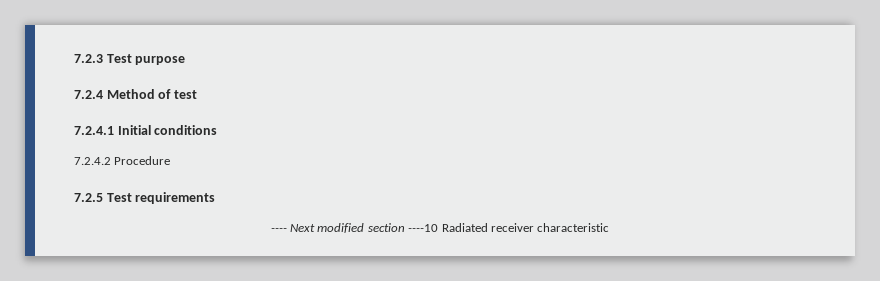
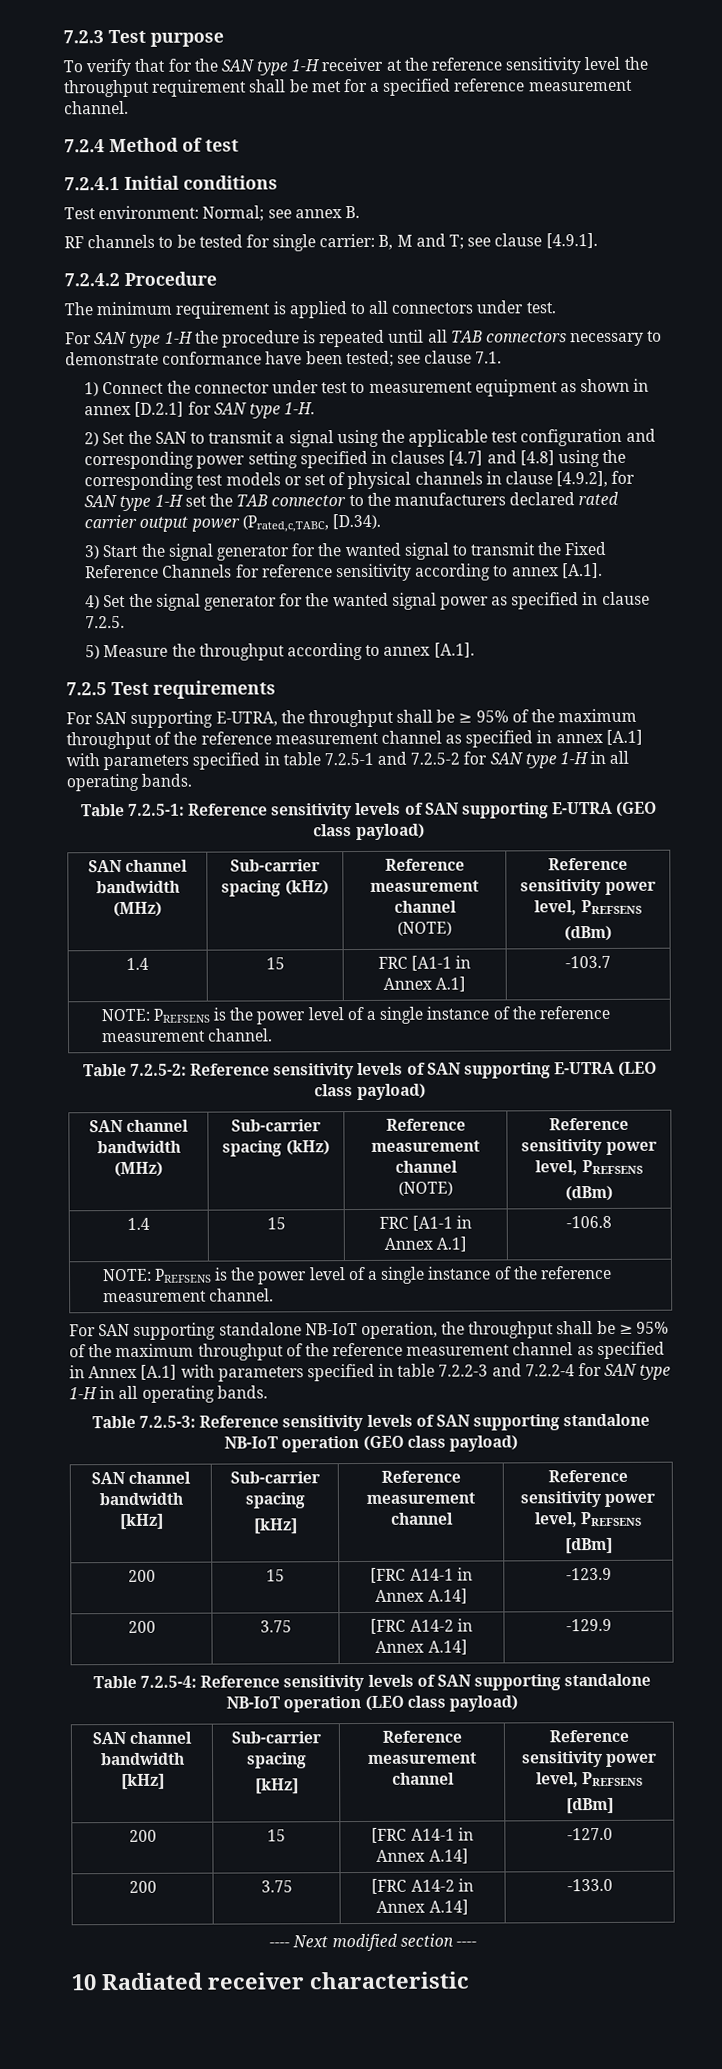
+ To verify that for the SAN type 1-H receiver at the reference sensitivity level the throughput requirement shall be met for a specified reference measurement channel.
+ Test environment: Normal; see annex B.
+ RF channels to be tested for single carrier: B, M and T; see clause [4.9.1].
  7.2.4.2 Procedure
+ The minimum requirement is applied to all connectors under test.
+ For SAN type 1-H the procedure is repeated until all TAB connectors necessary to demonstrate conformance have been tested; see clause 7.1.
+ 1) Connect the connector under test to measurement equipment as shown in annex [D.2.1] for SAN type 1-H.
+ 2) Set the SAN to transmit a signal using the applicable test configuration and corresponding power setting specified in clauses [4.7] and [4.8] using the corresponding test models or set of physical channels in clause [4.9.2], for SAN type 1-H set the TAB connector to the manufacturers declared rated carrier output power (Prated,c,TABC, [D.34).
+ 3) Start the signal generator for the wanted signal to transmit the Fixed Reference Channels for reference sensitivity according to annex [A.1].
+ 4) Set the signal generator for the wanted signal power as specified in clause 7.2.5.
+ 5) Measure the throughput according to annex [A.1].
  7.2.5 Test requirements
+ For SAN supporting E-UTRA, the throughput shall be ≥ 95% of the maximum throughput of the reference measurement channel as specified in annex [A.1] with parameters specified in table 7.2.5-1 and 7.2.5-2 for SAN type 1-H in all operating bands.
+ Table 7.2.5-1: Reference sensitivity levels of SAN supporting E-UTRA (GEO class payload)
+ SAN channel bandwidth (MHz) | Sub-carrier spacing (kHz) | Reference measurement channel
+ (NOTE) | Reference sensitivity power level, PREFSENS
+ (dBm)
+ 1.4 | 15 | FRC [A1-1 in Annex A.1] | -103.7
+ NOTE: PREFSENS is the power level of a single instance of the reference measurement channel.
+ Table 7.2.5-2: Reference sensitivity levels of SAN supporting E-UTRA (LEO class payload)
+ SAN channel bandwidth (MHz) | Sub-carrier spacing (kHz) | Reference measurement channel
+ (NOTE) | Reference sensitivity power level, PREFSENS
+ (dBm)
+ 1.4 | 15 | FRC [A1-1 in Annex A.1] | -106.8
+ NOTE: PREFSENS is the power level of a single instance of the reference measurement channel.
+ For SAN supporting standalone NB-IoT operation, the throughput shall be ≥ 95% of the maximum throughput of the reference measurement channel as specified in Annex [A.1] with parameters specified in table 7.2.2-3 and 7.2.2-4 for SAN type 1-H in all operating bands.
+ Table 7.2.5-3: Reference sensitivity levels of SAN supporting standalone NB-IoT operation (GEO class payload)
+ SAN channel bandwidth [kHz] | Sub-carrier spacing
+ [kHz] | Reference measurement channel | Reference sensitivity power level, PREFSENS
+ [dBm]
+ 200 | 15 | [FRC A14-1 in Annex A.14] | -123.9
+ 200 | 3.75 | [FRC A14-2 in Annex A.14] | -129.9
+ Table 7.2.5-4: Reference sensitivity levels of SAN supporting standalone NB-IoT operation (LEO class payload)
+ SAN channel bandwidth [kHz] | Sub-carrier spacing
+ [kHz] | Reference measurement channel | Reference sensitivity power level, PREFSENS
+ [dBm]
+ 200 | 15 | [FRC A14-1 in Annex A.14] | -127.0
+ 200 | 3.75 | [FRC A14-2 in Annex A.14] | -133.0
- ---- Next modified section ----10 Radiated receiver characteristic
+ ---- Next modified section ----
+ 10 Radiated receiver characteristic

